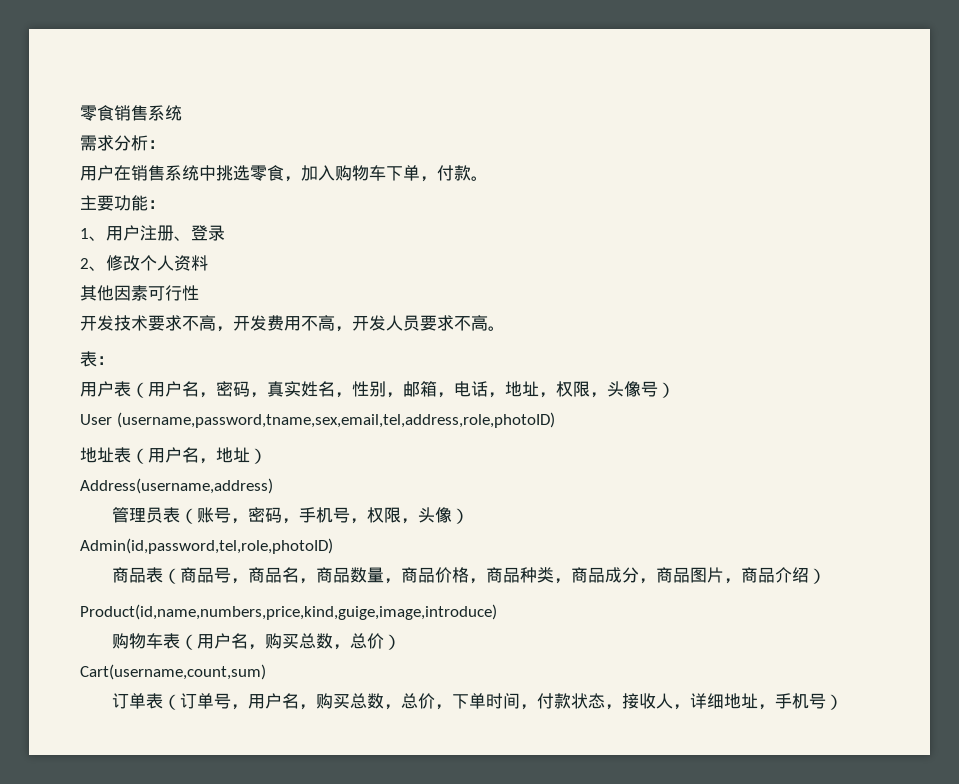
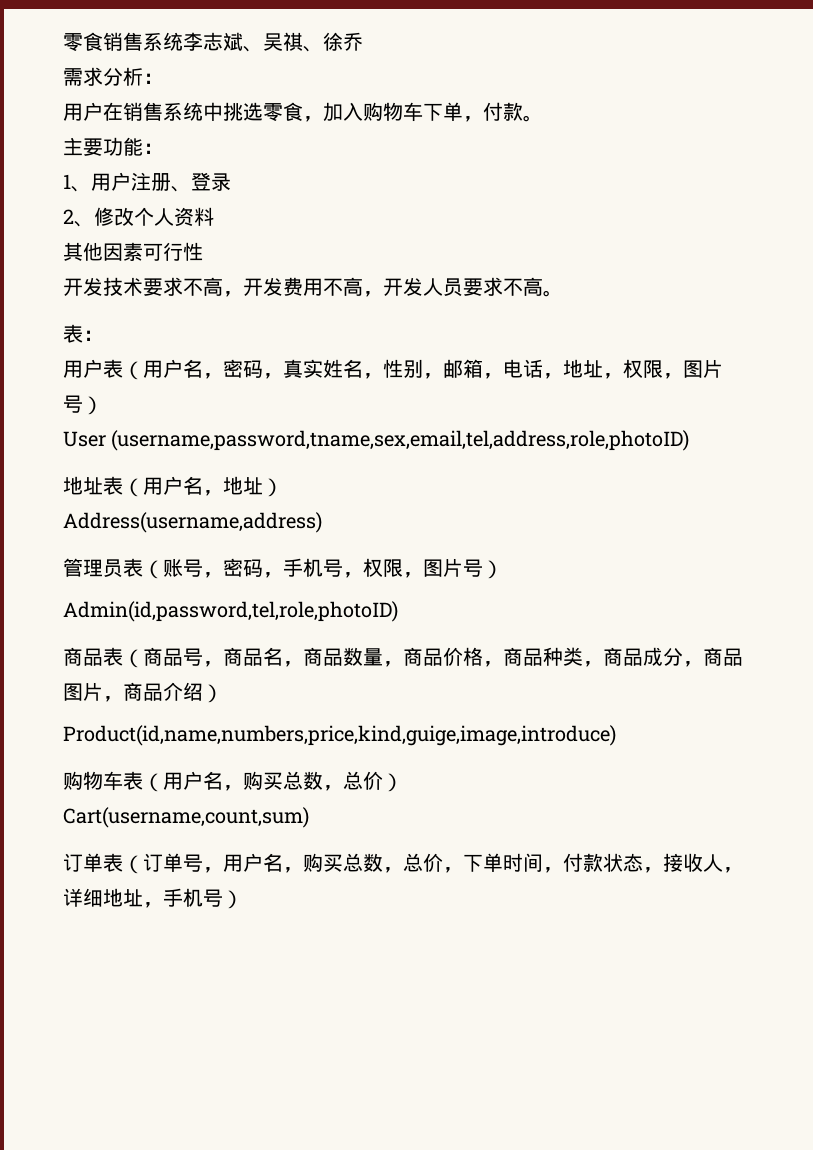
- 零食销售系统
+ 零食销售系统李志斌、吴祺、徐乔
- 用户表（用户名，密码，真实姓名，性别，邮箱，电话，地址，权限，头像号）
+ 用户表（用户名，密码，真实姓名，性别，邮箱，电话，地址，权限，图片号）
- 管理员表（账号，密码，手机号，权限，头像）
+ 管理员表（账号，密码，手机号，权限，图片号）

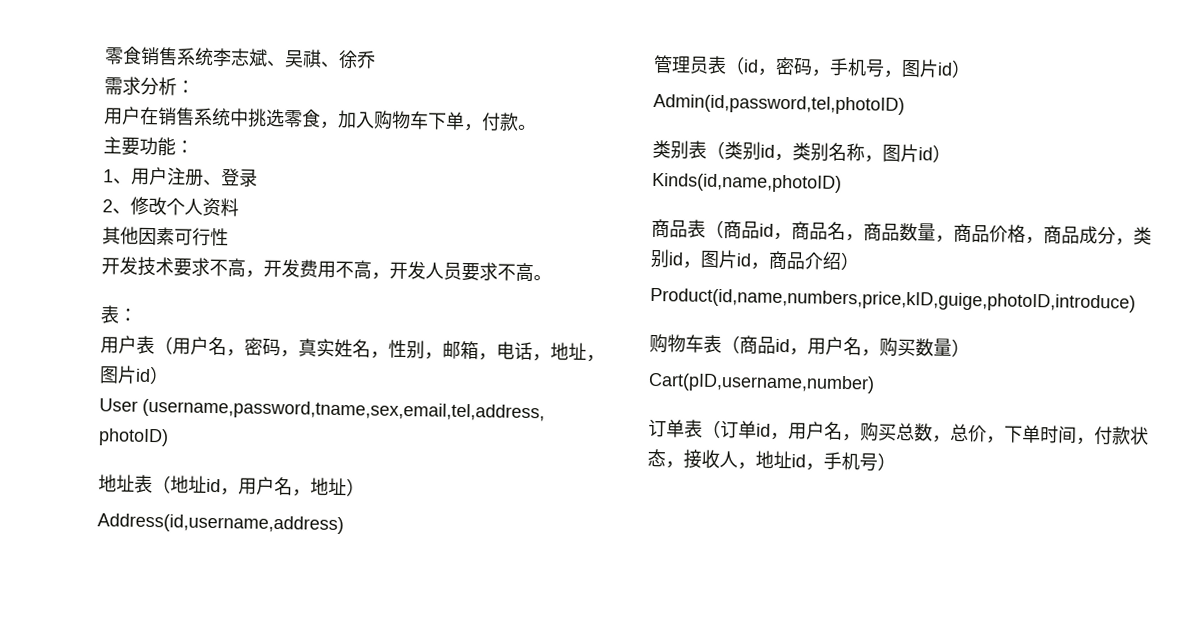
- 用户表（用户名，密码，真实姓名，性别，邮箱，电话，地址，权限，图片号）
+ 用户表（用户名，密码，真实姓名，性别，邮箱，电话，地址，图片id）
- User (username,password,tname,sex,email,tel,address,role,photoID)
+ User (username,password,tname,sex,email,tel,address, photoID)
- 地址表（用户名，地址）
+ 地址表（地址id，用户名，地址）
- Address(username,address)
+ Address(id,username,address)
- 管理员表（账号，密码，手机号，权限，图片号）
- Admin(id,password,tel,role,photoID)
+ 管理员表（id，密码，手机号，图片id）
+ Admin(id,password,tel,photoID)
+ 类别表（类别id，类别名称，图片id）
+ Kinds(id,name,photoID)
- 商品表（商品号，商品名，商品数量，商品价格，商品种类，商品成分，商品图片，商品介绍）
+ 商品表（商品id，商品名，商品数量，商品价格，商品成分，类别id，图片id，商品介绍）
- Product(id,name,numbers,price,kind,guige,image,introduce)
+ Product(id,name,numbers,price,kID,guige,photoID,introduce)
- 购物车表（用户名，购买总数，总价）
- Cart(username,count,sum)
+ 购物车表（商品id，用户名，购买数量）
+ Cart(pID,username,number)
- 订单表（订单号，用户名，购买总数，总价，下单时间，付款状态，接收人，详细地址，手机号）
+ 订单表（订单id，用户名，购买总数，总价，下单时间，付款状态，接收人，地址id，手机号）

